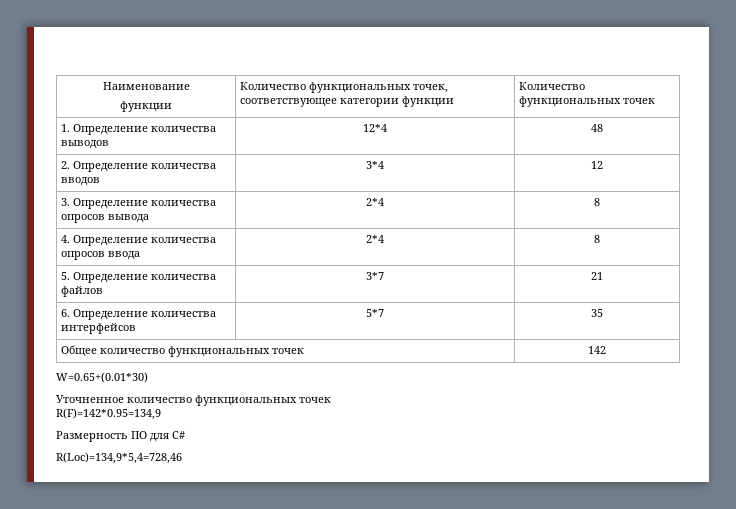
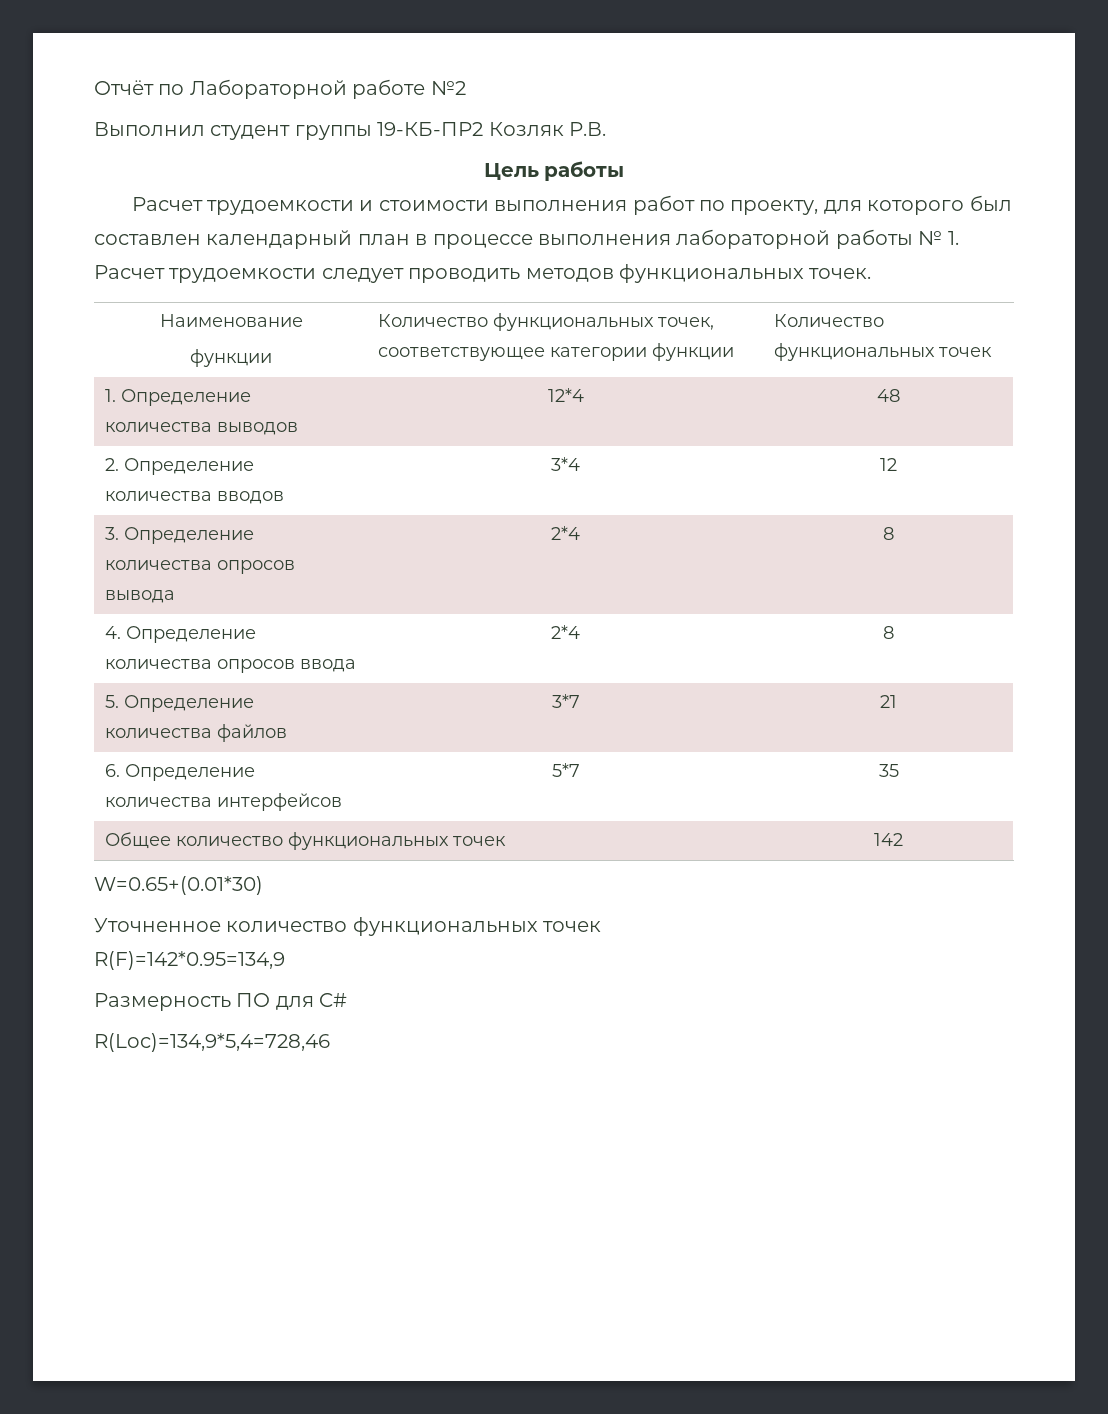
+ Отчёт по Лабораторной работе №2
+ Выполнил студент группы 19-КБ-ПР2 Козляк Р.В.
+ Цель работы
+ Расчет трудоемкости и стоимости выполнения работ по проекту, для которого был составлен календарный план в процессе выполнения лабораторной работы № 1. Расчет трудоемкости следует проводить методов функциональных точек.

